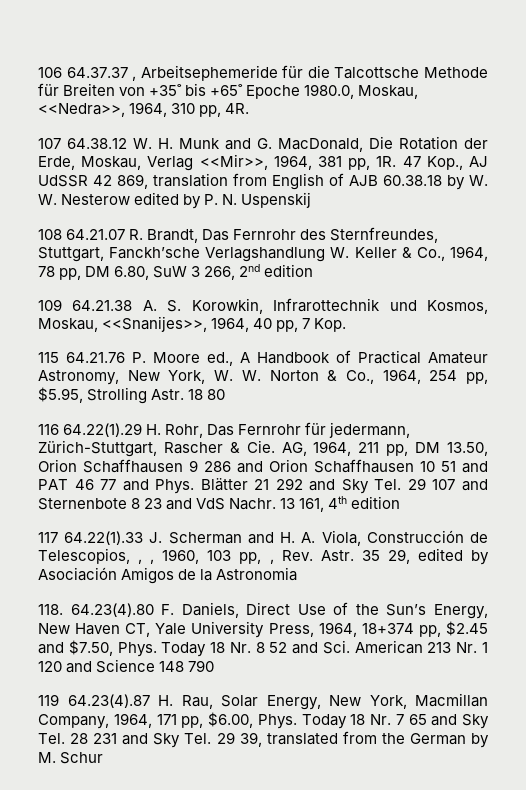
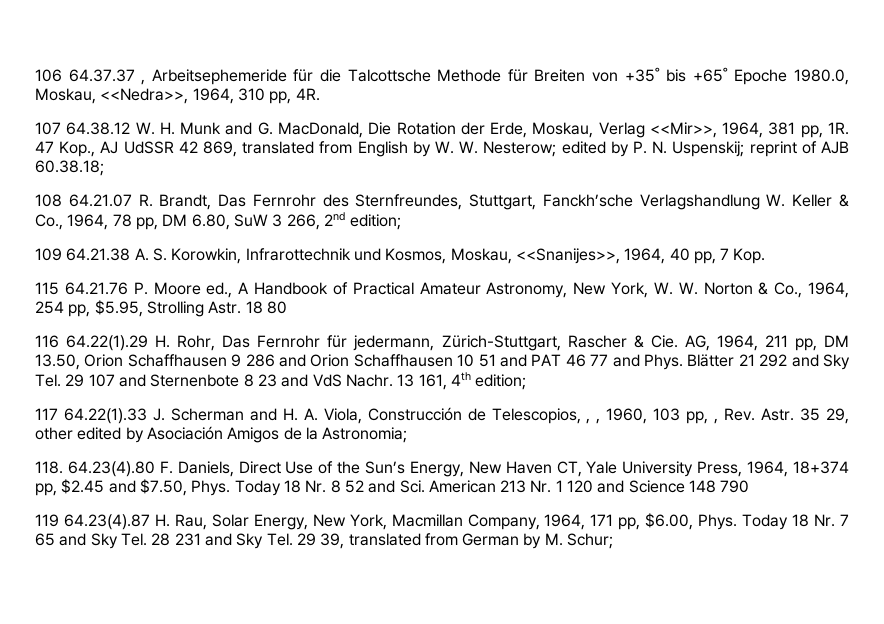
- 47 Kop., AJ UdSSR 42 869, translation from English of AJB 60.38.18 by W. W. Nesterow edited by P. N. Uspenskij
+ 47 Kop., AJ UdSSR 42 869, translated from English by W. W. Nesterow; edited by P. N. Uspenskij; reprint of AJB 60.38.18;
- 108 64.21.07 R. Brandt, Das Fernrohr des Sternfreundes, Stuttgart, Fanckh’sche Verlagshandlung W. Keller & Co., 1964, 78 pp, DM 6.80, SuW 3 266, 2nd edition
+ 108 64.21.07 R. Brandt, Das Fernrohr des Sternfreundes, Stuttgart, Fanckh’sche Verlagshandlung W. Keller & Co., 1964, 78 pp, DM 6.80, SuW 3 266, 2nd edition;
- 13 161, 4th edition
+ 13 161, 4th edition;
- 35 29, edited by Asociación Amigos de la Astronomia
+ 35 29, other edited by Asociación Amigos de la Astronomia;
- Today 18 Nr. 7 65 and Sky Tel. 28 231 and Sky Tel. 29 39, translated from the German by M. Schur
+ Today 18 Nr. 7 65 and Sky Tel. 28 231 and Sky Tel. 29 39, translated from German by M. Schur;

